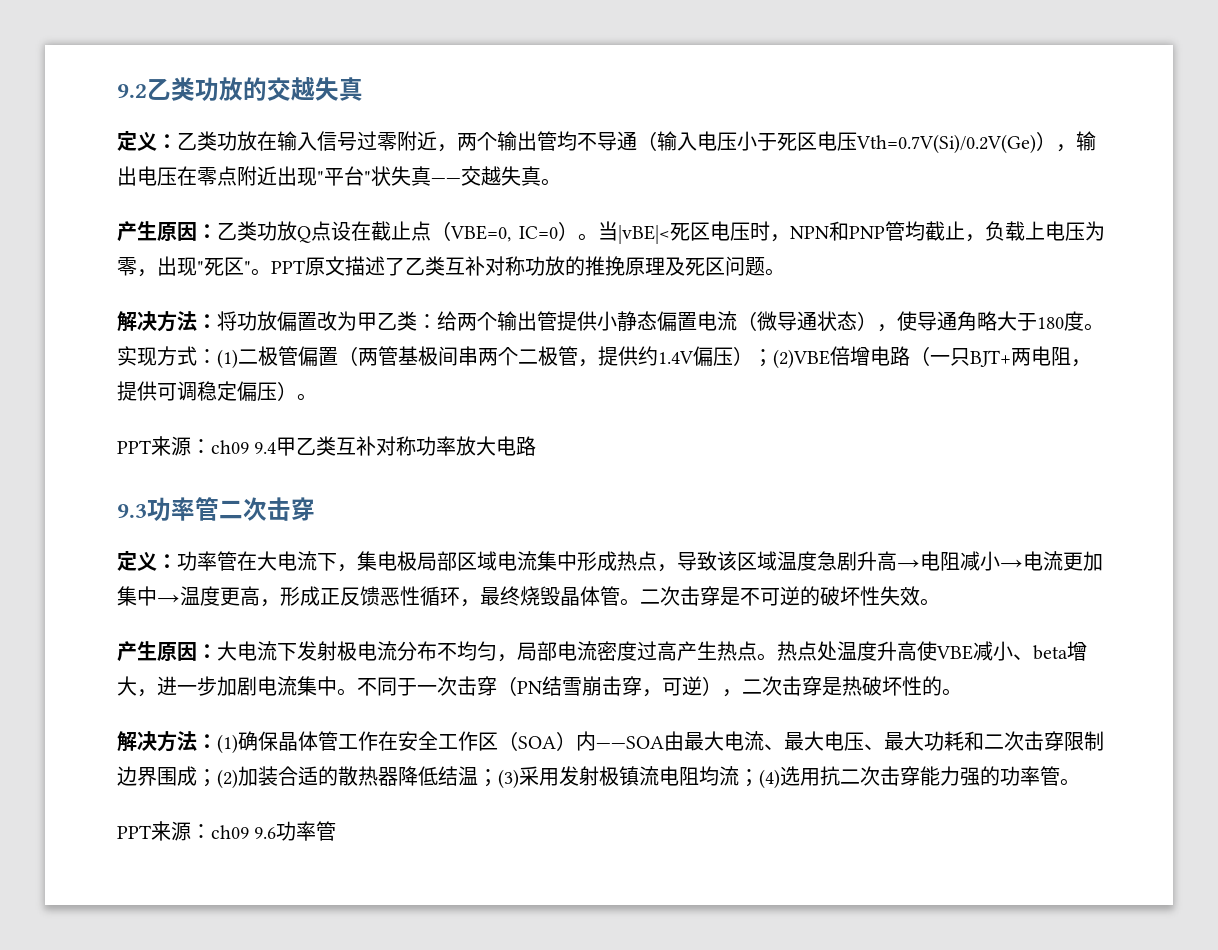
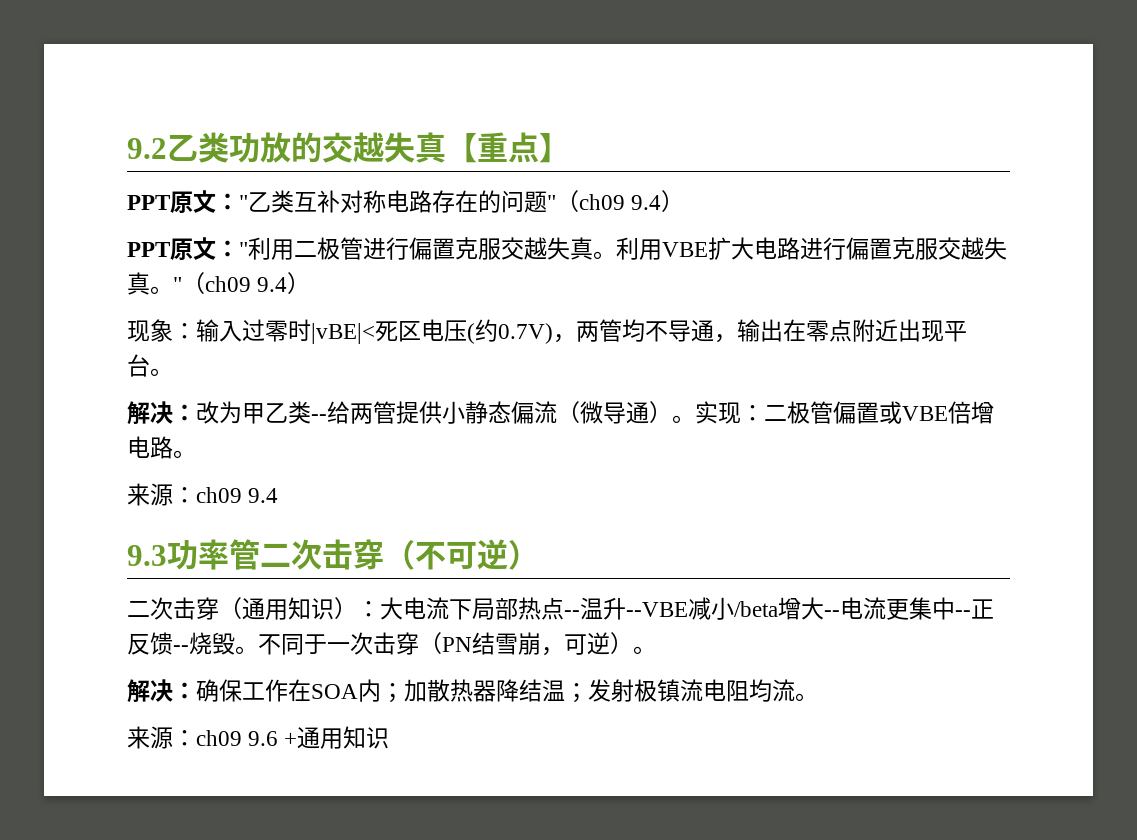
- 9.2乙类功放的交越失真
- 定义：乙类功放在输入信号过零附近，两个输出管均不导通（输入电压小于死区电压Vth=0.7V(Si)/0.2V(Ge)），输出电压在零点附近出现"平台"状失真——交越失真。
- 产生原因：乙类功放Q点设在截止点（VBE=0, IC=0）。当|vBE|<死区电压时，NPN和PNP管均截止，负载上电压为零，出现"死区"。PPT原文描述了乙类互补对称功放的推挽原理及死区问题。
- 解决方法：将功放偏置改为甲乙类：给两个输出管提供小静态偏置电流（微导通状态），使导通角略大于180度。实现方式：(1)二极管偏置（两管基极间串两个二极管，提供约1.4V偏压）；(2)VBE倍增电路（一只BJT+两电阻，提供可调稳定偏压）。
- PPT来源：ch09 9.4甲乙类互补对称功率放大电路
+ 9.2乙类功放的交越失真【重点】
+ PPT原文："乙类互补对称电路存在的问题"（ch09 9.4）
+ PPT原文："利用二极管进行偏置克服交越失真。利用VBE扩大电路进行偏置克服交越失真。"（ch09 9.4）
+ 现象：输入过零时|vBE|<死区电压(约0.7V)，两管均不导通，输出在零点附近出现平台。
+ 解决：改为甲乙类--给两管提供小静态偏流（微导通）。实现：二极管偏置或VBE倍增电路。
+ 来源：ch09 9.4
- 9.3功率管二次击穿
- 定义：功率管在大电流下，集电极局部区域电流集中形成热点，导致该区域温度急剧升高→电阻减小→电流更加集中→温度更高，形成正反馈恶性循环，最终烧毁晶体管。二次击穿是不可逆的破坏性失效。
- 产生原因：大电流下发射极电流分布不均匀，局部电流密度过高产生热点。热点处温度升高使VBE减小、beta增大，进一步加剧电流集中。
+ 9.3功率管二次击穿（不可逆）
+ 二次击穿（通用知识）：大电流下局部热点--温升--VBE减小/beta增大--电流更集中--正反馈--烧毁。
- 不同于一次击穿（PN结雪崩击穿，可逆），二次击穿是热破坏性的。
- 解决方法：(1)确保晶体管工作在安全工作区（SOA）内——SOA由最大电流、最大电压、最大功耗和二次击穿限制边界围成；(2)加装合适的散热器降低结温；(3)采用发射极镇流电阻均流；(4)选用抗二次击穿能力强的功率管。
- PPT来源：ch09 9.6功率管
+ 不同于一次击穿（PN结雪崩，可逆）。
+ 解决：确保工作在SOA内；加散热器降结温；发射极镇流电阻均流。
+ 来源：ch09 9.6 +通用知识

